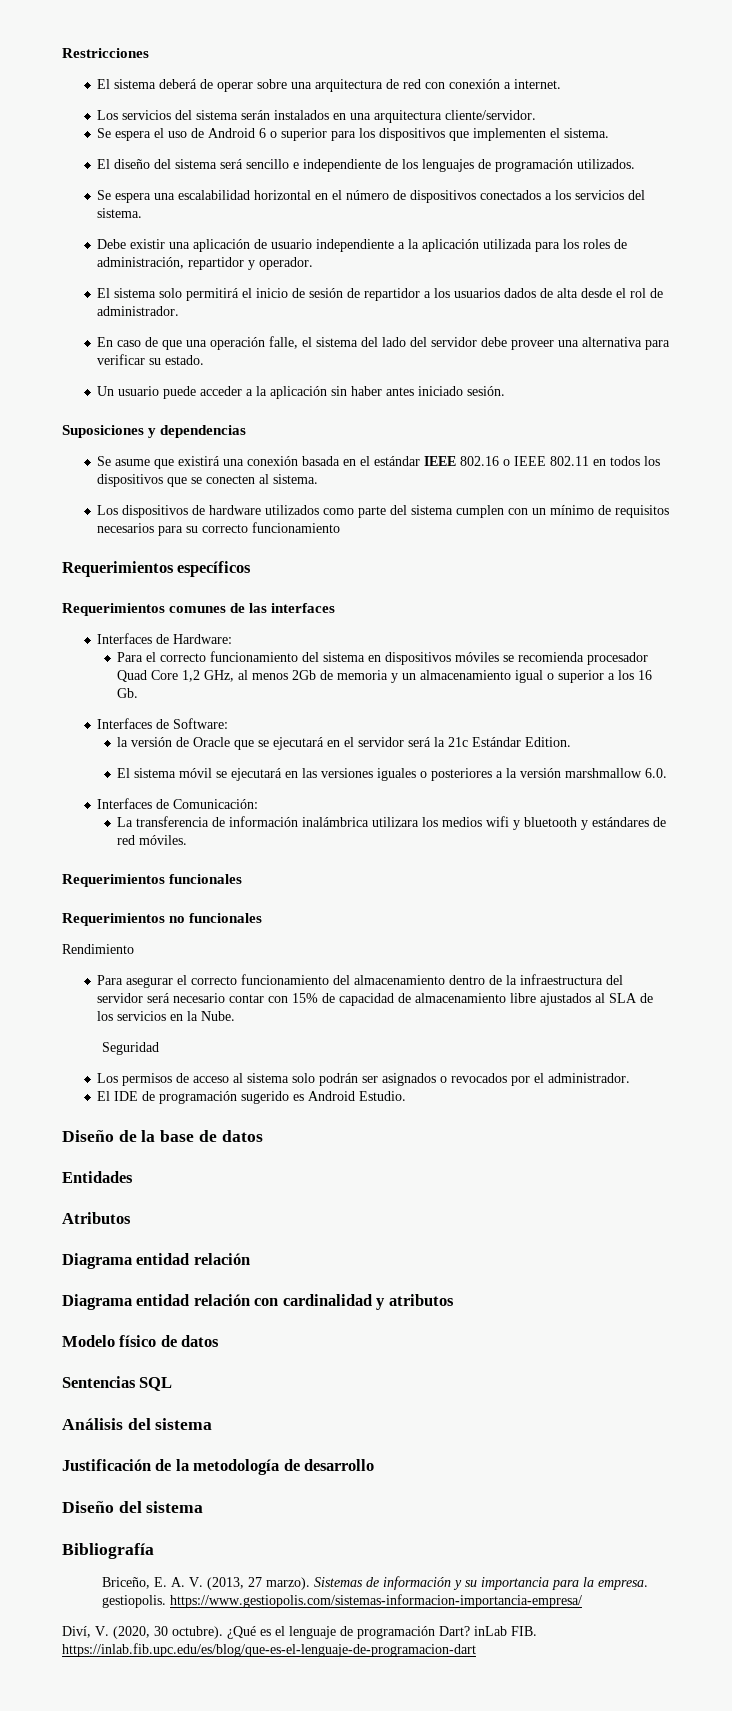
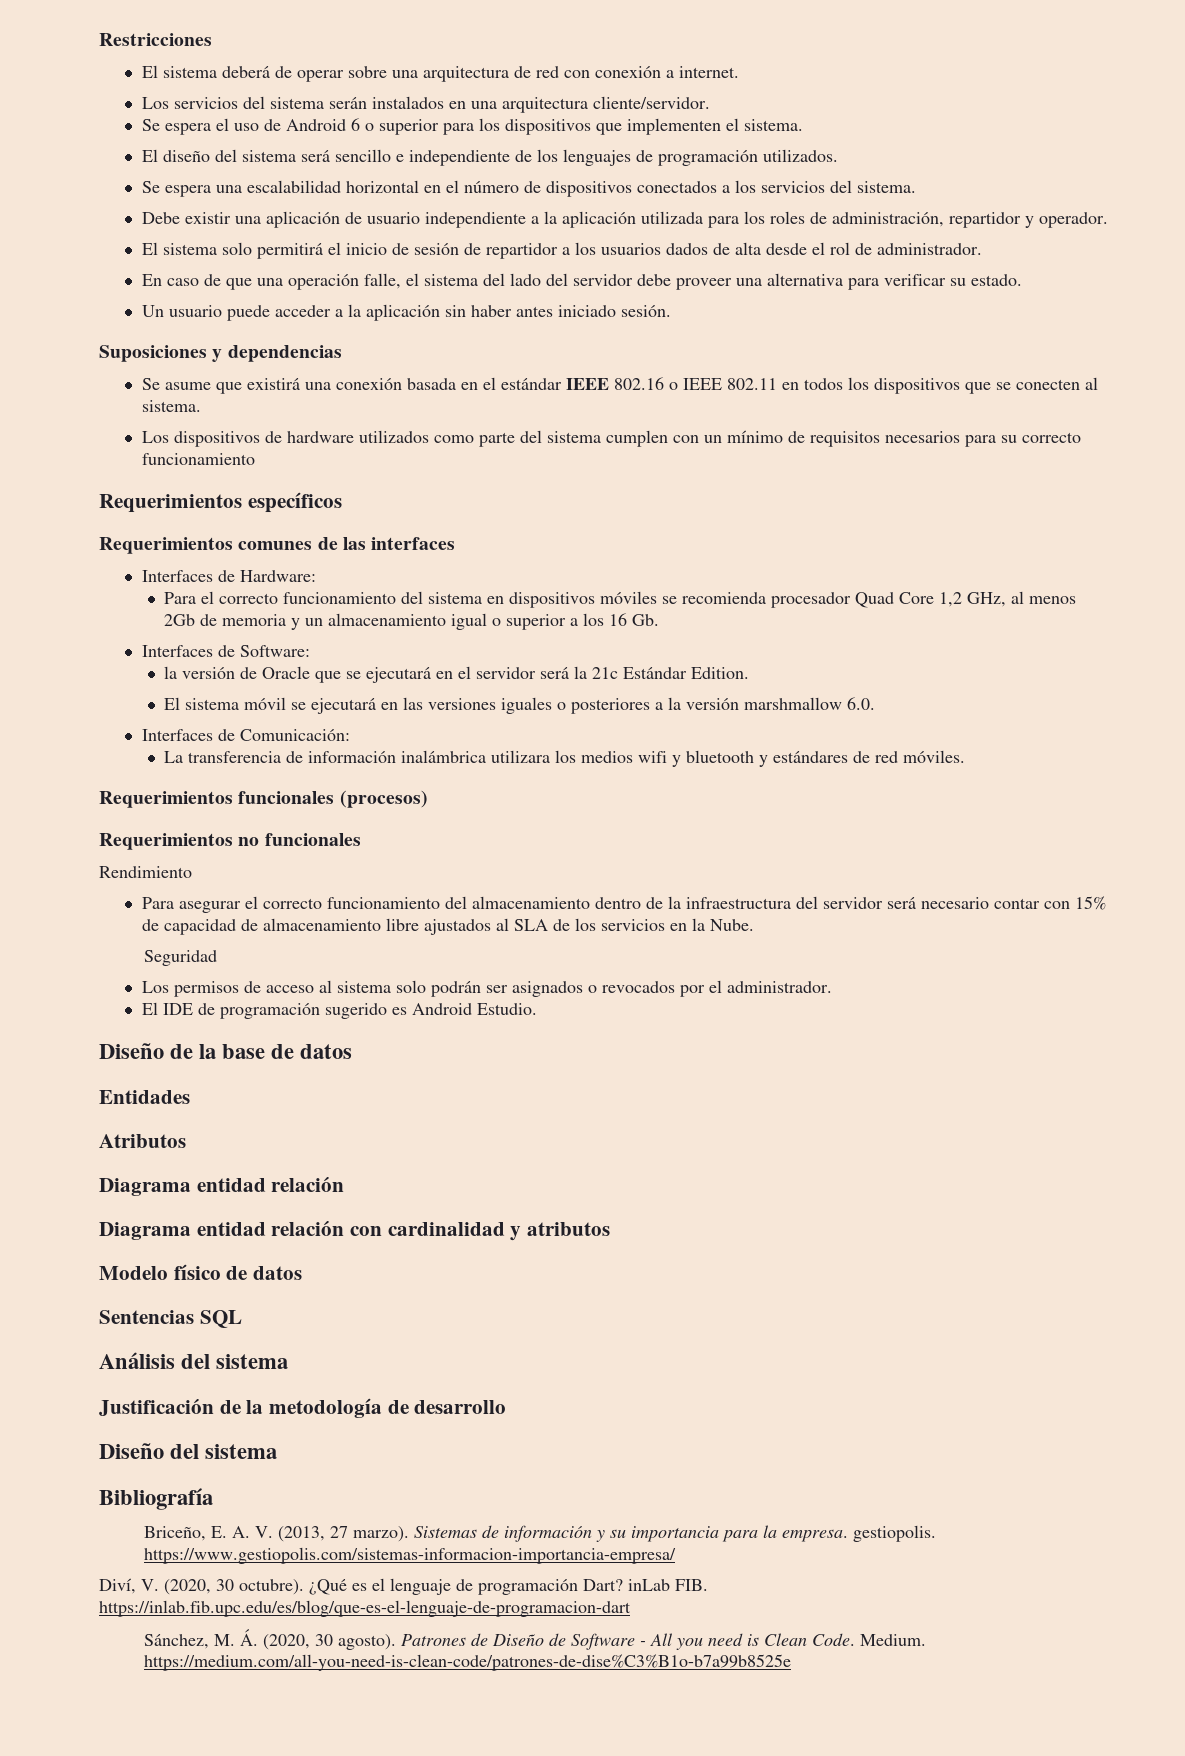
- Requerimientos funcionales
+ Requerimientos funcionales (procesos)
+ Sánchez, M. Á. (2020, 30 agosto). Patrones de Diseño de Software - All you need is Clean Code. Medium. https://medium.com/all-you-need-is-clean-code/patrones-de-dise%C3%B1o-b7a99b8525e

